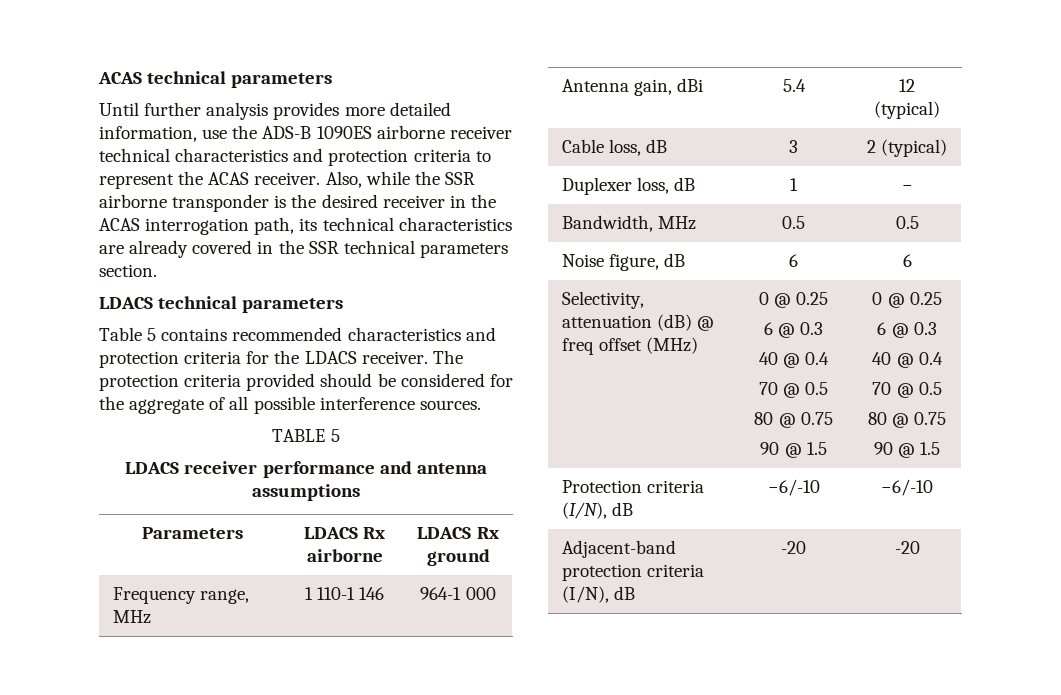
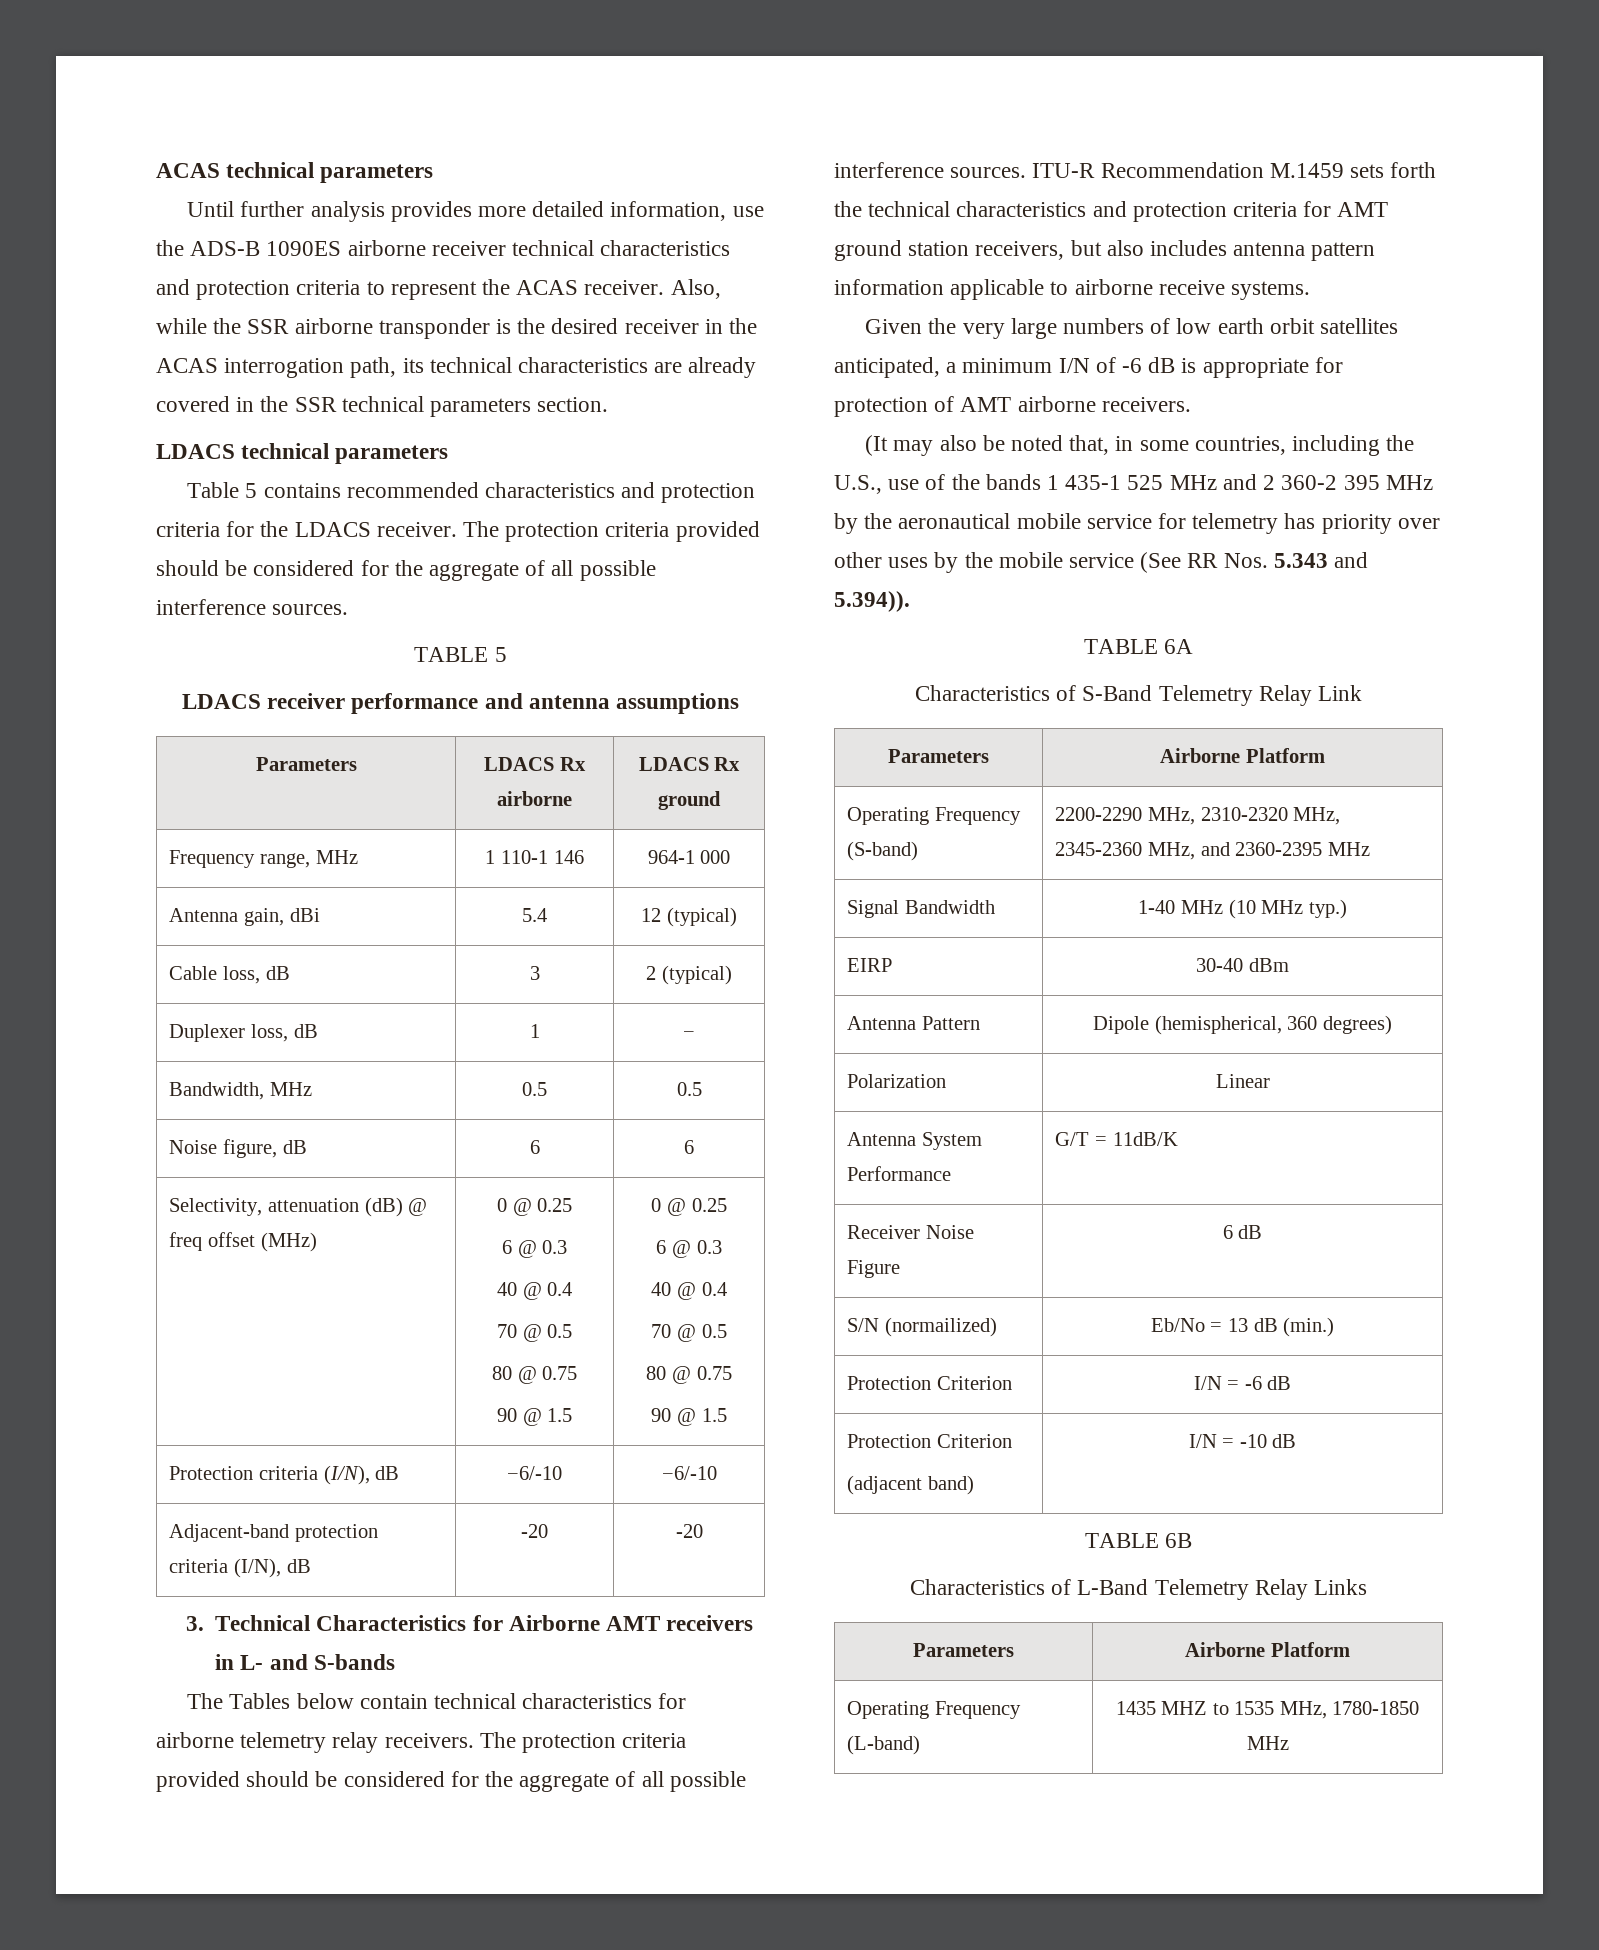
+ 3. Technical Characteristics for Airborne AMT receivers in L- and S-bands
+ The Tables below contain technical characteristics for airborne telemetry relay receivers. The protection criteria provided should be considered for the aggregate of all possible interference sources. ITU-R Recommendation M.1459 sets forth the technical characteristics and protection criteria for AMT ground station receivers, but also includes antenna pattern information applicable to airborne receive systems.
+ Given the very large numbers of low earth orbit satellites anticipated, a minimum I/N of -6 dB is appropriate for protection of AMT airborne receivers.
+ (It may also be noted that, in some countries, including the U.S., use of the bands 1 435-1 525 MHz and 2 360-2 395 MHz by the aeronautical mobile service for telemetry has priority over other uses by the mobile service (See RR Nos. 5.343 and 5.394)).
+ TABLE 6A
+ Characteristics of S-Band Telemetry Relay Link
+ Parameters | Airborne Platform
+ Operating Frequency (S-band) | 2200-2290 MHz, 2310-2320 MHz, 2345-2360 MHz, and 2360-2395 MHz
+ Signal Bandwidth | 1-40 MHz (10 MHz typ.)
+ EIRP | 30-40 dBm
+ Antenna Pattern | Dipole (hemispherical, 360 degrees)
+ Polarization | Linear
+ Antenna System Performance | G/T = 11dB/K
+ Receiver Noise Figure | 6 dB
+ S/N (normailized) | Eb/No = 13 dB (min.)
+ Protection Criterion | I/N = -6 dB
+ Protection Criterion
+ (adjacent band) | I/N = -10 dB
+ TABLE 6B
+ Characteristics of L-Band Telemetry Relay Links
+ Parameters | Airborne Platform
+ Operating Frequency (L-band) | 1435 MHZ to 1535 MHz, 1780-1850 MHz

